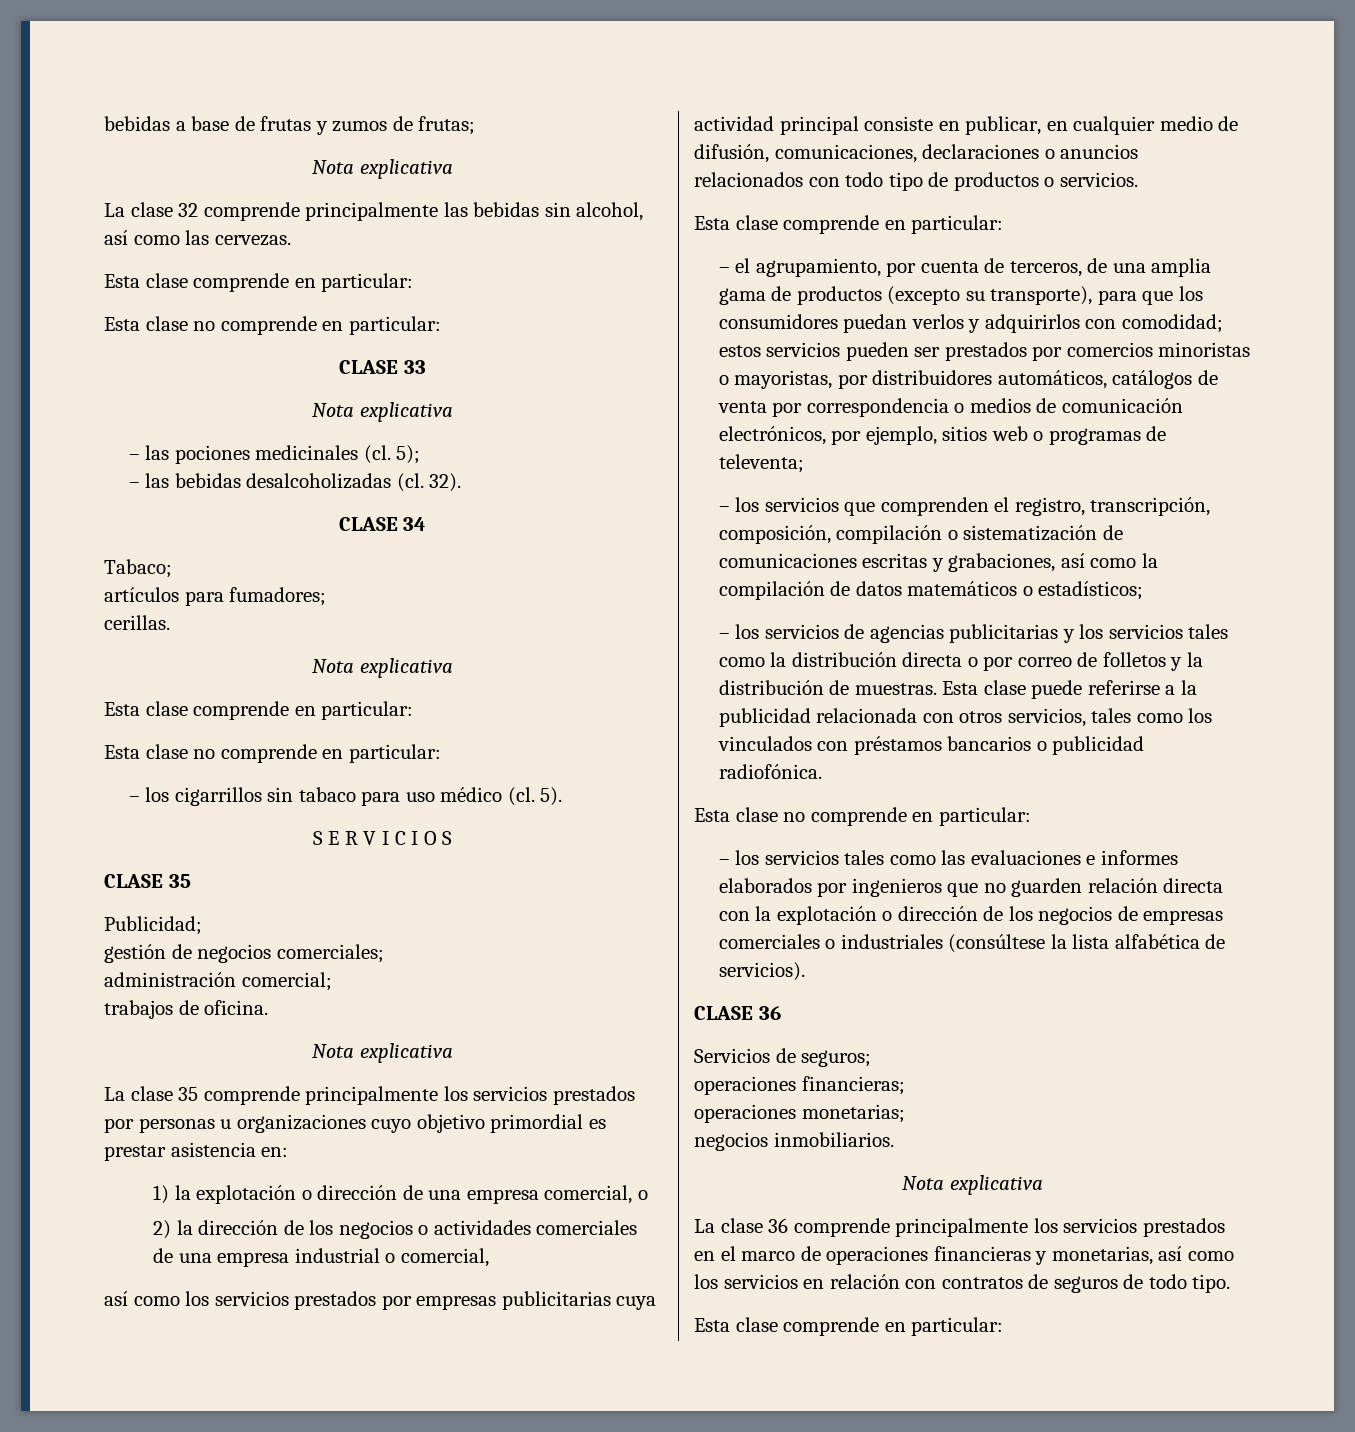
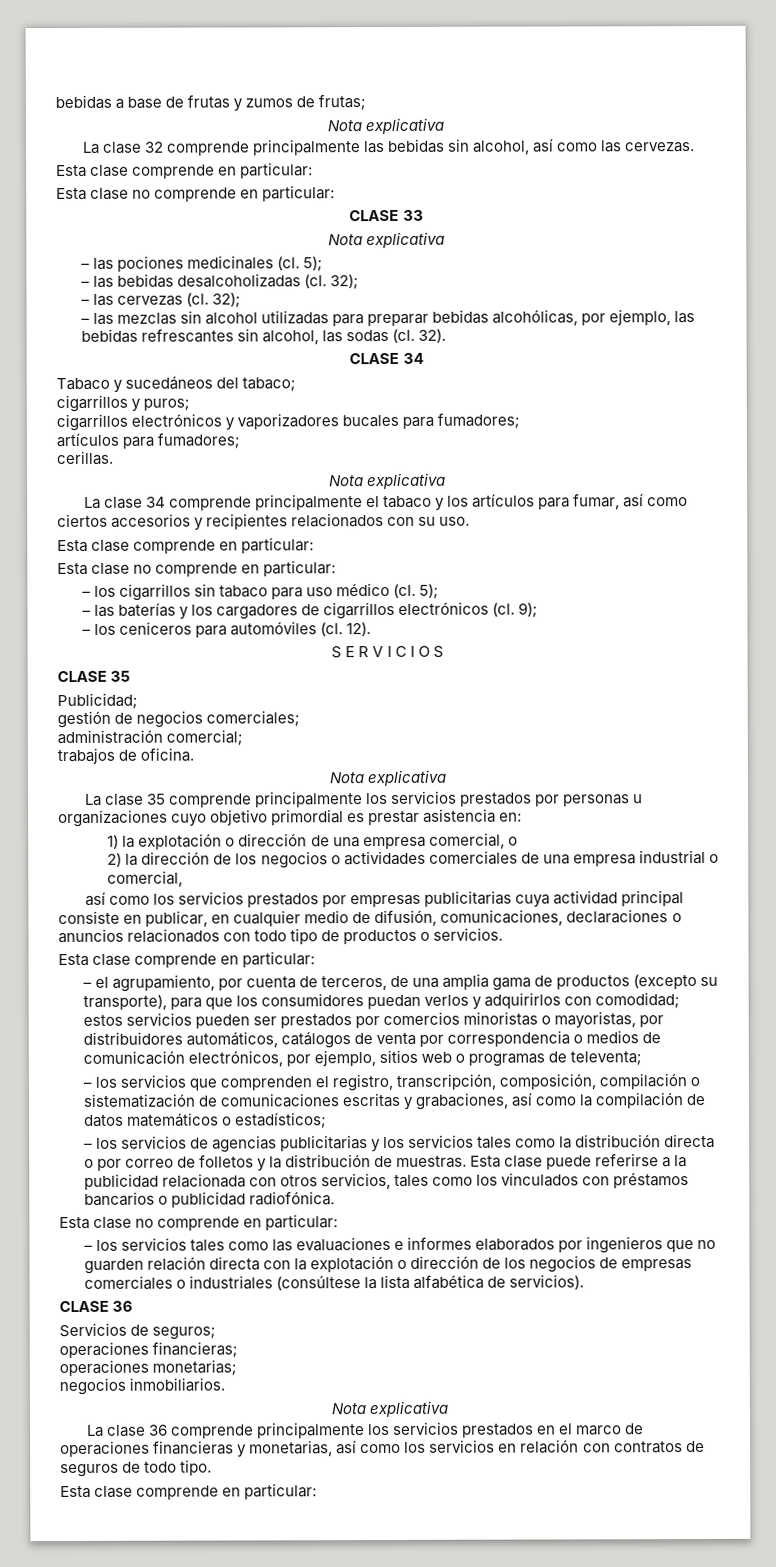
- – las bebidas desalcoholizadas (cl. 32).
+ – las bebidas desalcoholizadas (cl. 32);
+ – las cervezas (cl. 32);
+ – las mezclas sin alcohol utilizadas para preparar bebidas alcohólicas, por ejemplo, las bebidas refrescantes sin alcohol, las sodas (cl. 32).
  CLASE 34
- Tabaco;
+ Tabaco y sucedáneos del tabaco;
+ cigarrillos y puros;
+ cigarrillos electrónicos y vaporizadores bucales para fumadores;
+ La clase 34 comprende principalmente el tabaco y los artículos para fumar, así como ciertos accesorios y recipientes relacionados con su uso.
- – los cigarrillos sin tabaco para uso médico (cl. 5).
+ – los cigarrillos sin tabaco para uso médico (cl. 5);
+ – las baterías y los cargadores de cigarrillos electrónicos (cl. 9);
+ – los ceniceros para automóviles (cl. 12).

